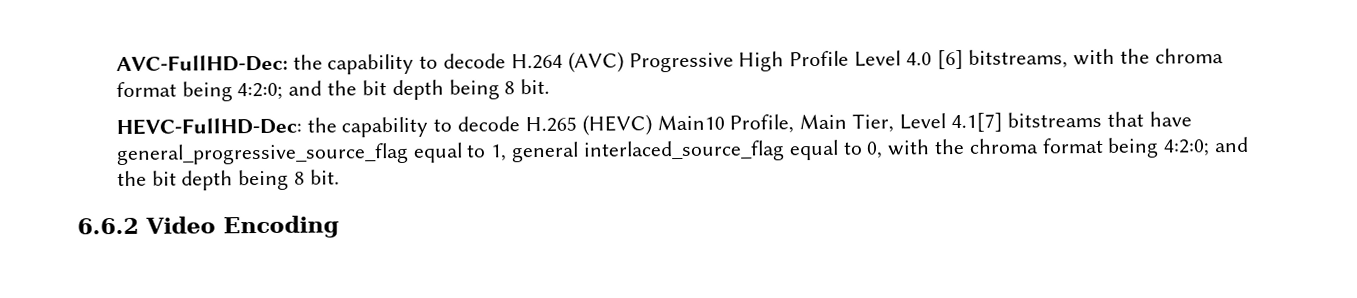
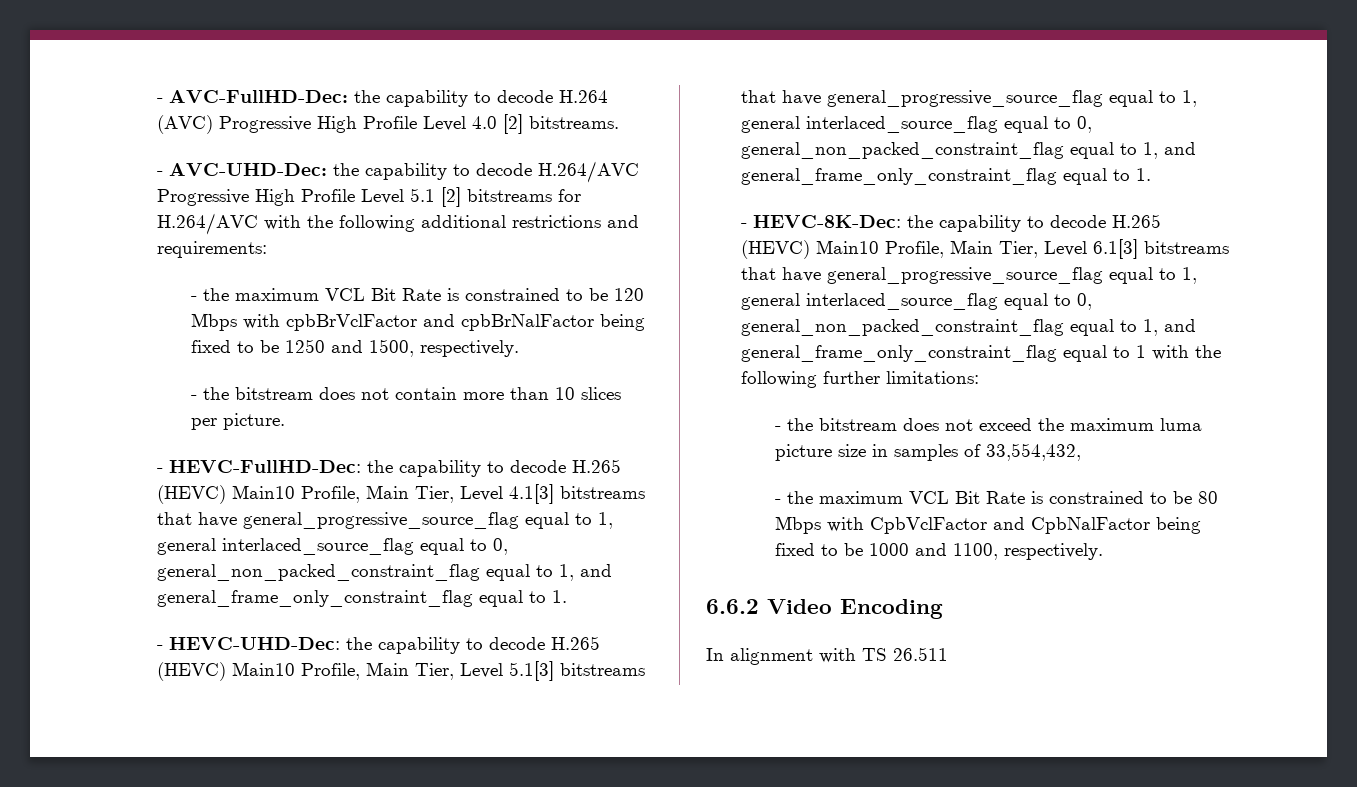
- AVC-FullHD-Dec: the capability to decode H.264 (AVC) Progressive High Profile Level 4.0 [6] bitstreams, with the chroma format being 4:2:0; and the bit depth being 8 bit.
- HEVC-FullHD-Dec: the capability to decode H.265 (HEVC) Main10 Profile, Main Tier, Level 4.1[7] bitstreams that have general_progressive_source_flag equal to 1, general interlaced_source_flag equal to 0, with the chroma format being 4:2:0; and the bit depth being 8 bit.
+ - AVC-FullHD-Dec: the capability to decode H.264 (AVC) Progressive High Profile Level 4.0 [2] bitstreams.
+ - AVC-UHD-Dec: the capability to decode H.264/AVC Progressive High Profile Level 5.1 [2] bitstreams for H.264/AVC with the following additional restrictions and requirements:
+ - the maximum VCL Bit Rate is constrained to be 120 Mbps with cpbBrVclFactor and cpbBrNalFactor being fixed to be 1250 and 1500, respectively.
+ - the bitstream does not contain more than 10 slices per picture.
+ - HEVC-FullHD-Dec: the capability to decode H.265 (HEVC) Main10 Profile, Main Tier, Level 4.1[3] bitstreams that have general_progressive_source_flag equal to 1, general interlaced_source_flag equal to 0, general_non_packed_constraint_flag equal to 1, and general_frame_only_constraint_flag equal to 1.
+ - HEVC-UHD-Dec: the capability to decode H.265 (HEVC) Main10 Profile, Main Tier, Level 5.1[3] bitstreams that have general_progressive_source_flag equal to 1, general interlaced_source_flag equal to 0, general_non_packed_constraint_flag equal to 1, and general_frame_only_constraint_flag equal to 1.
+ - HEVC-8K-Dec: the capability to decode H.265 (HEVC) Main10 Profile, Main Tier, Level 6.1[3] bitstreams that have general_progressive_source_flag equal to 1, general interlaced_source_flag equal to 0, general_non_packed_constraint_flag equal to 1, and general_frame_only_constraint_flag equal to 1 with the following further limitations:
+ - the bitstream does not exceed the maximum luma picture size in samples of 33,554,432,
+ - the maximum VCL Bit Rate is constrained to be 80 Mbps with CpbVclFactor and CpbNalFactor being fixed to be 1000 and 1100, respectively.
  6.6.2 Video Encoding
+ In alignment with TS 26.511

